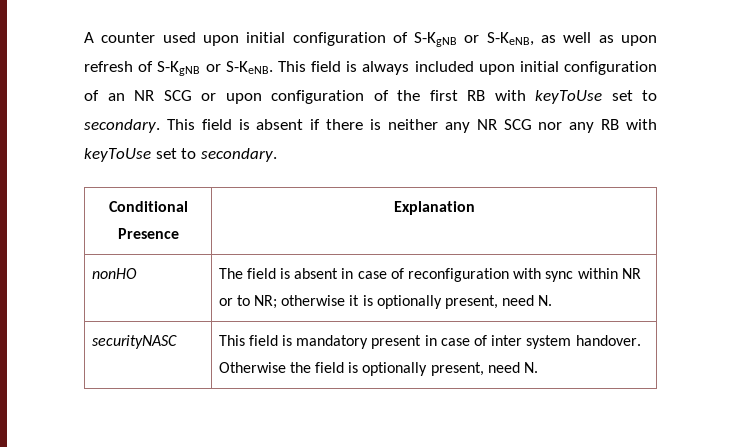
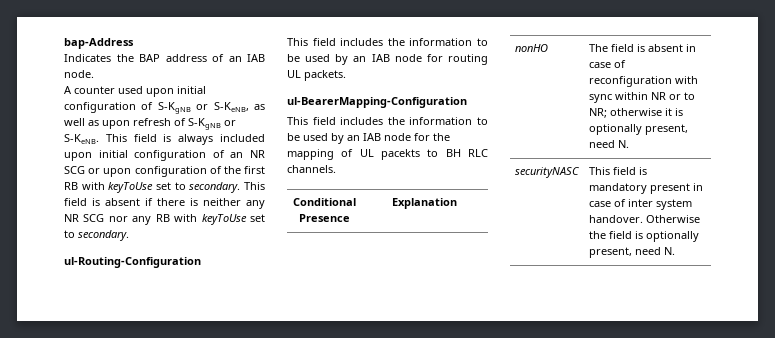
+ bap-Address
+ Indicates the BAP address of an IAB node.
+ ul-Routing-Configuration
+ This field includes the information to be used by an IAB node for routing UL packets.
+ ul-BearerMapping-Configuration
+ This field includes the information to be used by an IAB node for the mapping of UL pacekts to BH RLC channels.

